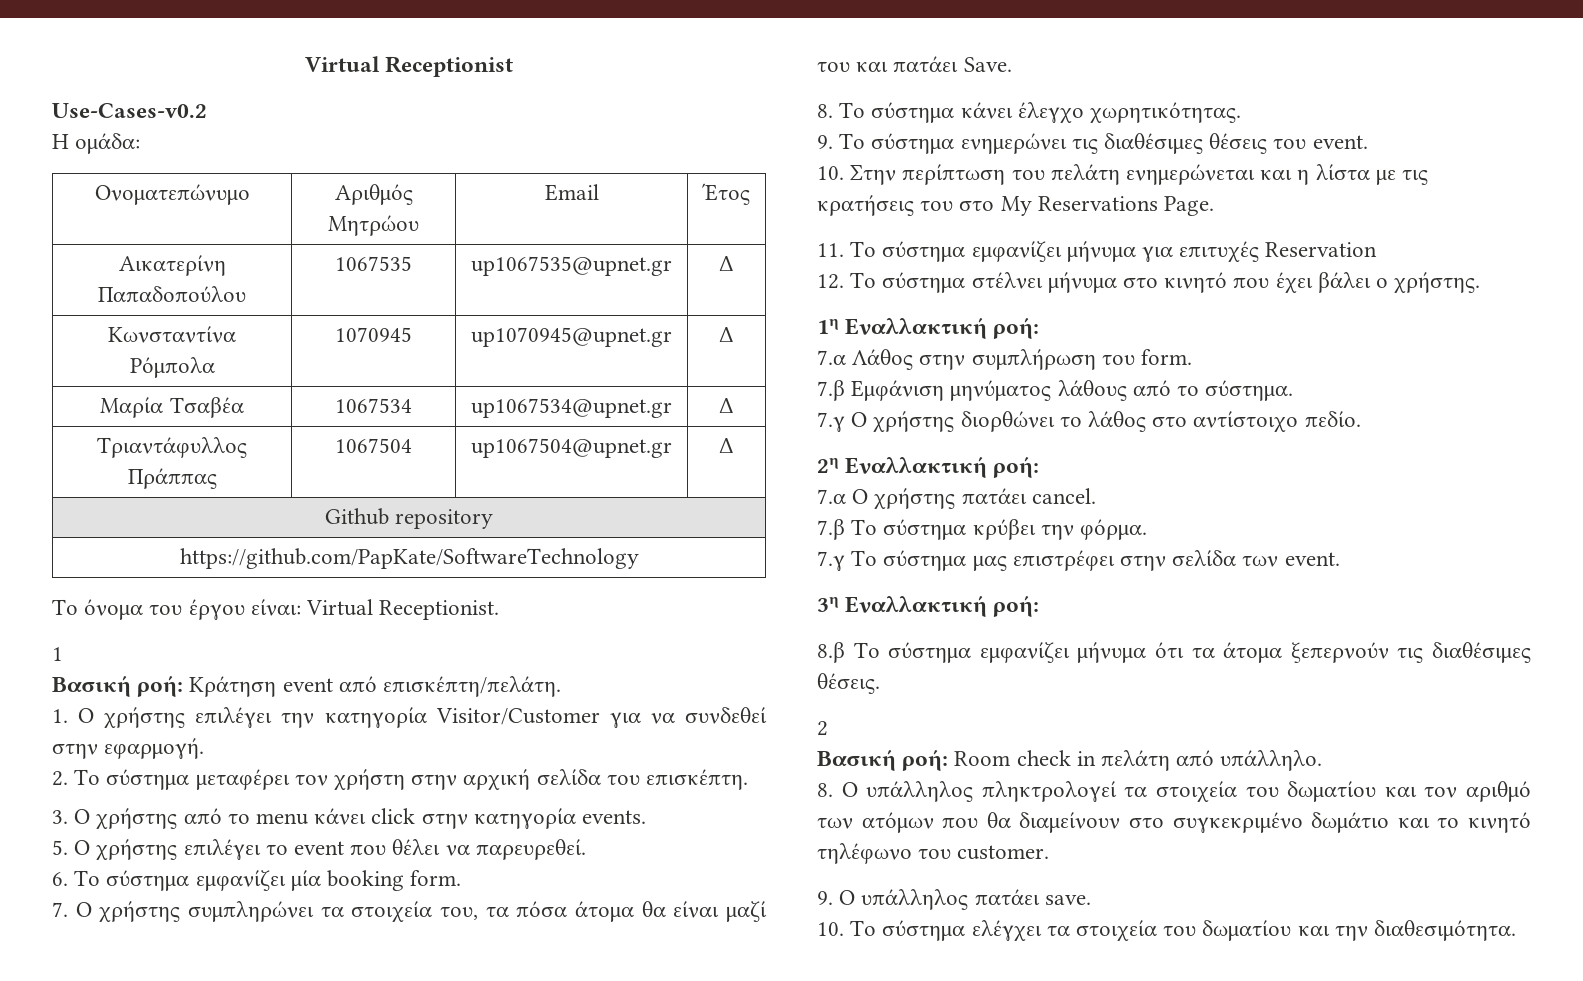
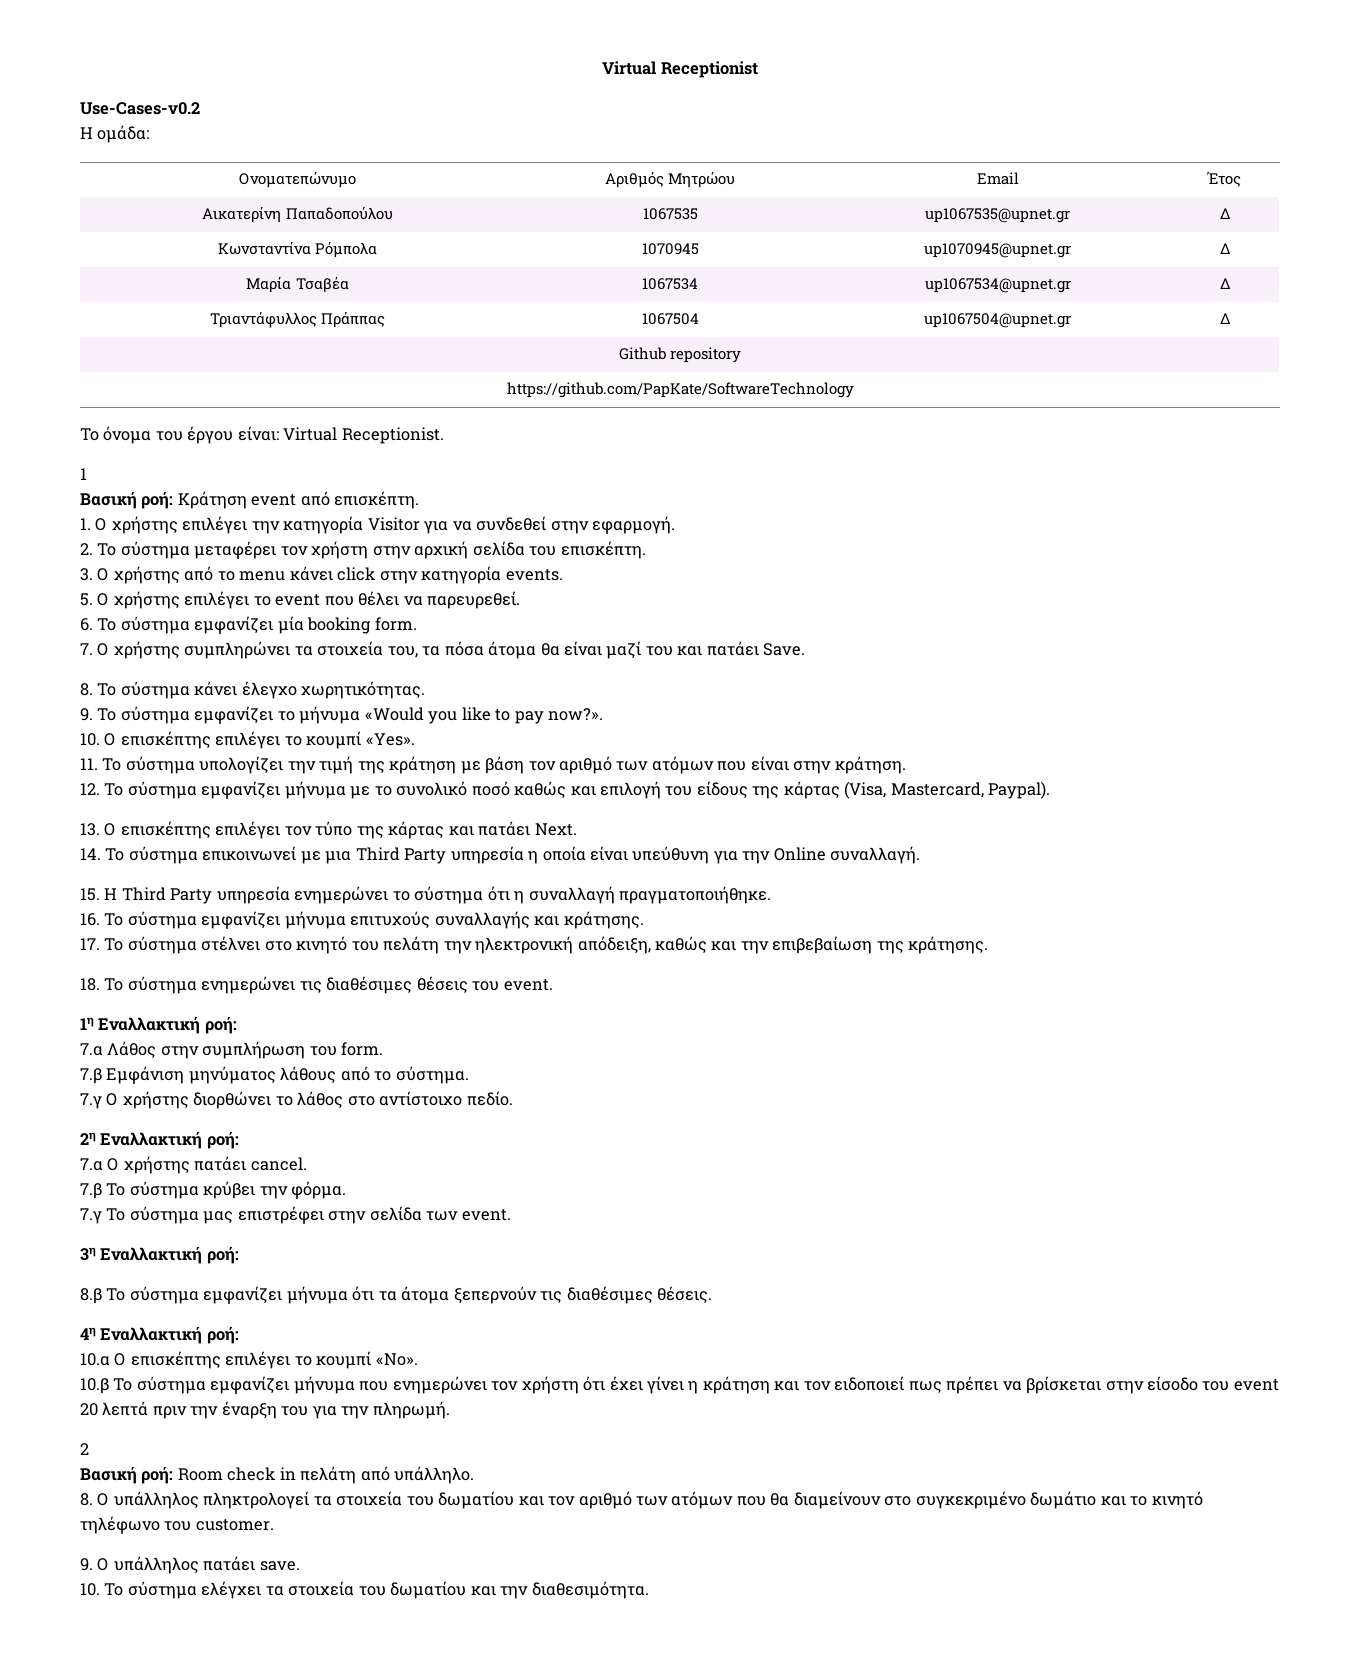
- Βασική ροή: Κράτηση event από επισκέπτη/πελάτη.
+ Βασική ροή: Κράτηση event από επισκέπτη.
- 1. Ο χρήστης επιλέγει την κατηγορία Visitor/Customer για να συνδεθεί στην εφαρμογή.
+ 1. Ο χρήστης επιλέγει την κατηγορία Visitor για να συνδεθεί στην εφαρμογή.
- 9. Το σύστημα ενημερώνει τις διαθέσιμες θέσεις του event.
+ 9. Το σύστημα εμφανίζει το μήνυμα «Would you like to pay now?».
+ 10. Ο επισκέπτης επιλέγει το κουμπί «Yes».
+ 11. Το σύστημα υπολογίζει την τιμή της κράτηση με βάση τον αριθμό των ατόμων που είναι στην κράτηση.
+ 12. Το σύστημα εμφανίζει μήνυμα με το συνολικό ποσό καθώς και επιλογή του είδους της κάρτας (Visa, Mastercard, Paypal).
+ 13. Ο επισκέπτης επιλέγει τον τύπο της κάρτας και πατάει Next.
+ 14. Το σύστημα επικοινωνεί με μια Third Party υπηρεσία η οποία είναι υπεύθυνη για την Online συναλλαγή.
+ 15. Η Third Party υπηρεσία ενημερώνει το σύστημα ότι η συναλλαγή πραγματοποιήθηκε.
+ 16. Το σύστημα εμφανίζει μήνυμα επιτυχούς συναλλαγής και κράτησης.
+ 17. Το σύστημα στέλνει στο κινητό του πελάτη την ηλεκτρονική απόδειξη, καθώς και την επιβεβαίωση της κράτησης.
+ 18. Το σύστημα ενημερώνει τις διαθέσιμες θέσεις του event.
- 10. Στην περίπτωση του πελάτη ενημερώνεται και η λίστα με τις κρατήσεις του στο My Reservations Page.
- 11. Το σύστημα εμφανίζει μήνυμα για επιτυχές Reservation
- 12. Το σύστημα στέλνει μήνυμα στο κινητό που έχει βάλει ο χρήστης.
+ 4η Εναλλακτική ροή:
+ 10.α Ο επισκέπτης επιλέγει το κουμπί «No».
+ 10.β Το σύστημα εμφανίζει μήνυμα που ενημερώνει τον χρήστη ότι έχει γίνει η κράτηση και τον ειδοποιεί πως πρέπει να βρίσκεται στην είσοδο του event 20 λεπτά πριν την έναρξη του για την πληρωμή.

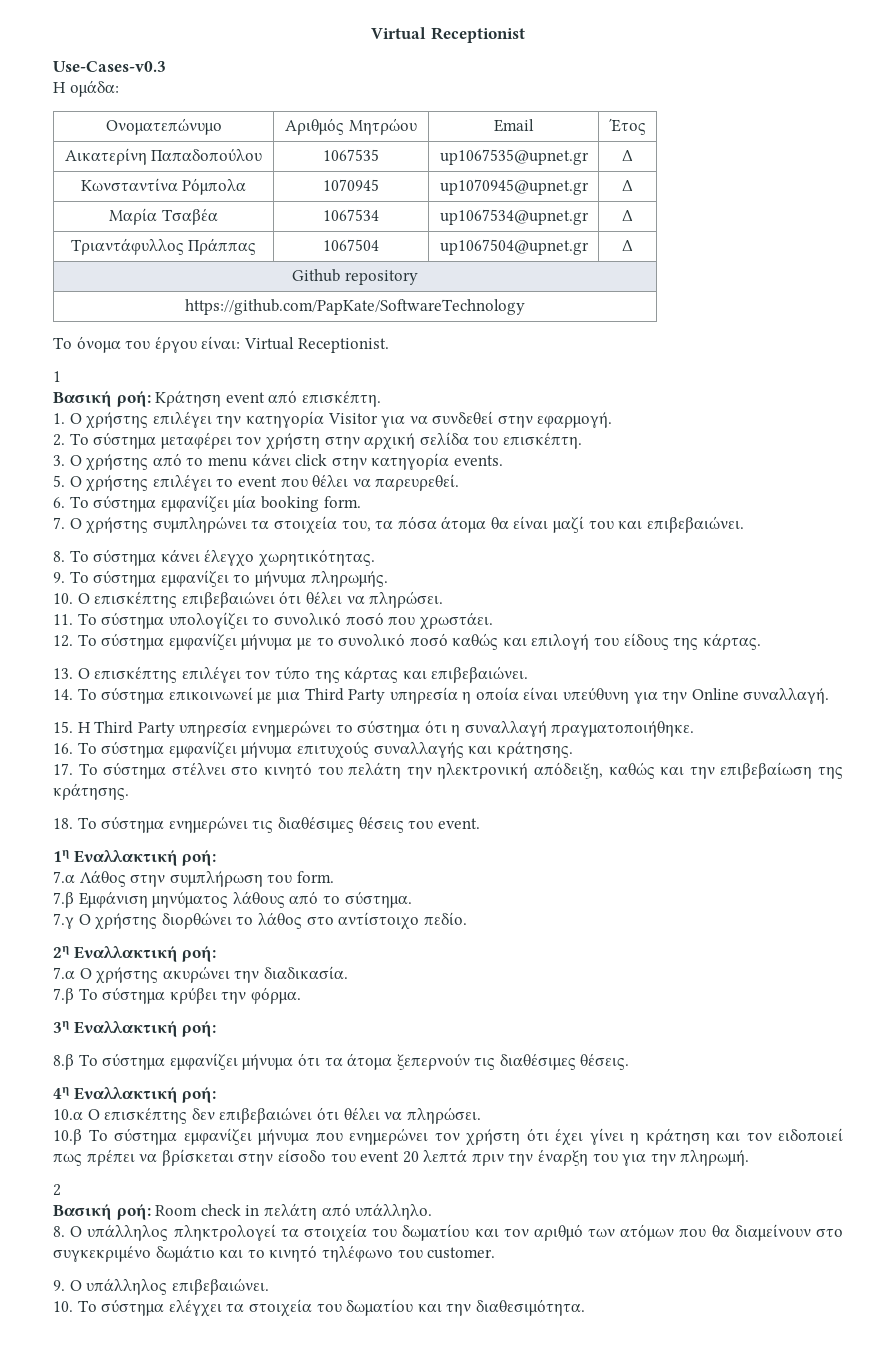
- Use-Cases-v0.2
+ Use-Cases-v0.3
- 7. Ο χρήστης συμπληρώνει τα στοιχεία του, τα πόσα άτομα θα είναι μαζί του και πατάει Save.
+ 7. Ο χρήστης συμπληρώνει τα στοιχεία του, τα πόσα άτομα θα είναι μαζί του και επιβεβαιώνει.
- 9. Το σύστημα εμφανίζει το μήνυμα «Would you like to pay now?».
- 10. Ο επισκέπτης επιλέγει το κουμπί «Yes».
- 11. Το σύστημα υπολογίζει την τιμή της κράτηση με βάση τον αριθμό των ατόμων που είναι στην κράτηση.
+ 9. Το σύστημα εμφανίζει το μήνυμα πληρωμής.
+ 10. Ο επισκέπτης επιβεβαιώνει ότι θέλει να πληρώσει.
+ 11. Το σύστημα υπολογίζει το συνολικό ποσό που χρωστάει.
- 12. Το σύστημα εμφανίζει μήνυμα με το συνολικό ποσό καθώς και επιλογή του είδους της κάρτας (Visa, Mastercard, Paypal).
+ 12. Το σύστημα εμφανίζει μήνυμα με το συνολικό ποσό καθώς και επιλογή του είδους της κάρτας.
- 13. Ο επισκέπτης επιλέγει τον τύπο της κάρτας και πατάει Next.
+ 13. Ο επισκέπτης επιλέγει τον τύπο της κάρτας και επιβεβαιώνει.
- 7.α Ο χρήστης πατάει cancel.
+ 7.α Ο χρήστης ακυρώνει την διαδικασία.
- 7.γ Το σύστημα μας επιστρέφει στην σελίδα των event.
- 10.α Ο επισκέπτης επιλέγει το κουμπί «No».
+ 10.α Ο επισκέπτης δεν επιβεβαιώνει ότι θέλει να πληρώσει.
- 9. Ο υπάλληλος πατάει save.
+ 9. Ο υπάλληλος επιβεβαιώνει.

